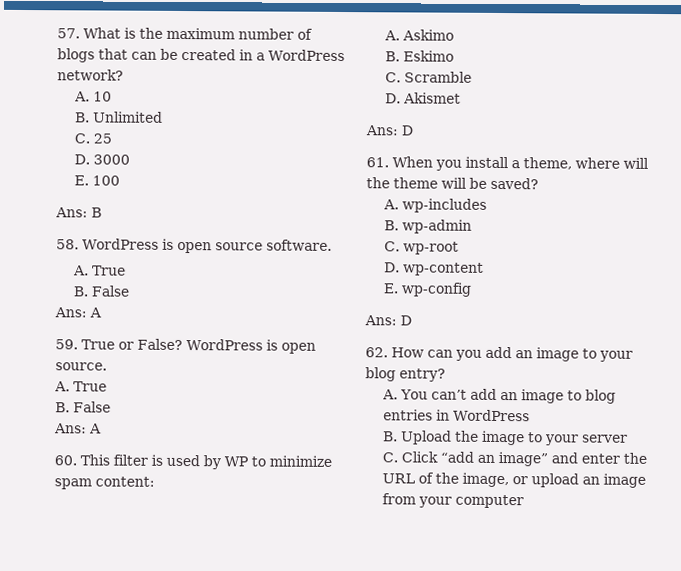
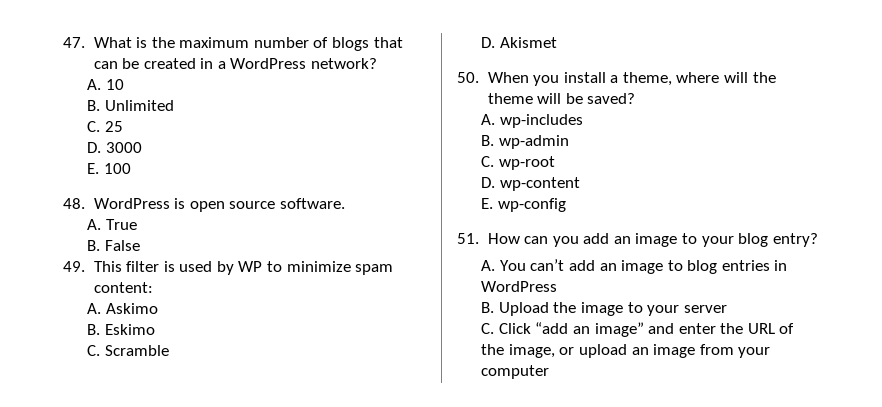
- 57. What is the maximum number of blogs that can be created in a WordPress network?
+ 47. What is the maximum number of blogs that can be created in a WordPress network?
- Ans: B
- 58. WordPress is open source software.
+ 48. WordPress is open source software.
  A. True
  B. False
- Ans: A
- 59. True or False? WordPress is open source.
- A. True
- B. False
- Ans: A
- 60. This filter is used by WP to minimize spam content:
+ 49. This filter is used by WP to minimize spam content:
  D. Akismet
- Ans: D
- 61. When you install a theme, where will the theme will be saved?
+ 50. When you install a theme, where will the theme will be saved?
  E. wp-config
- Ans: D
- 62. How can you add an image to your blog entry?
+ 51. How can you add an image to your blog entry?

